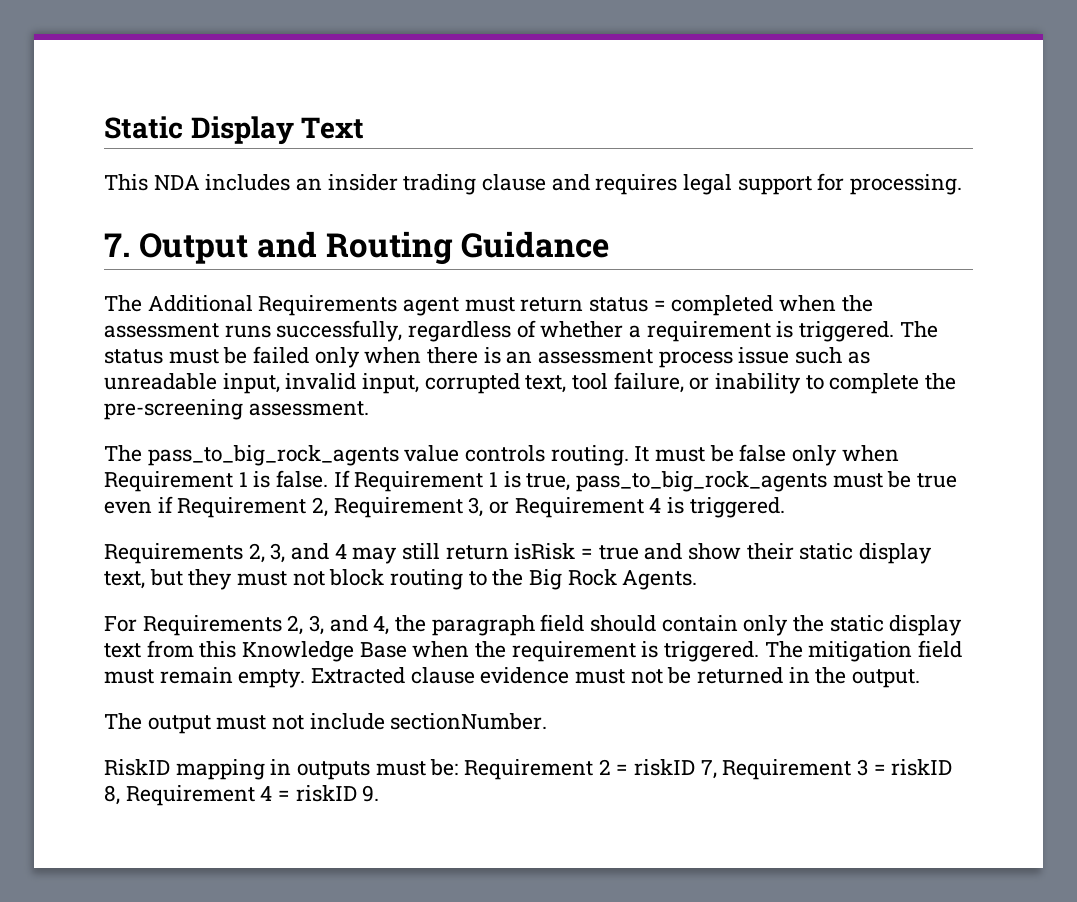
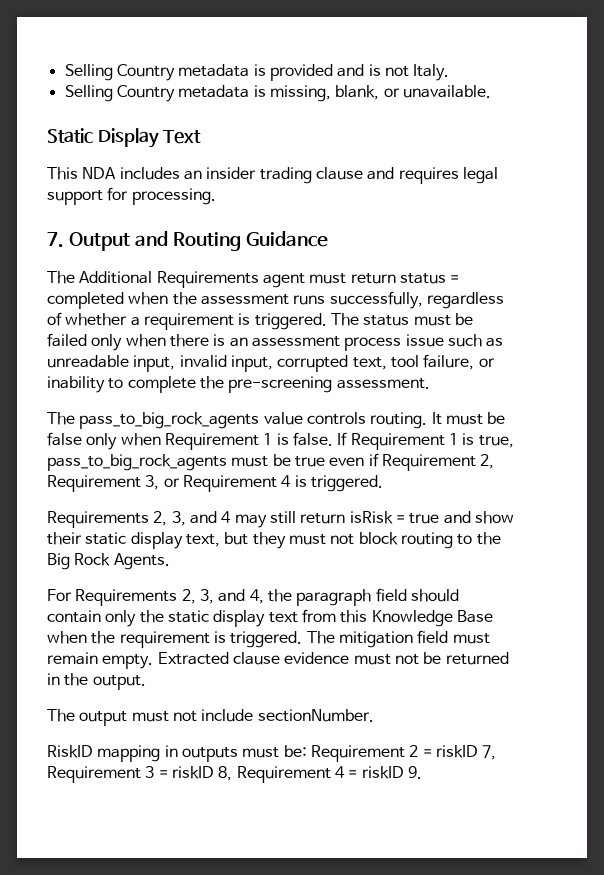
+ Selling Country metadata is provided and is not Italy.
+ Selling Country metadata is missing, blank, or unavailable.

